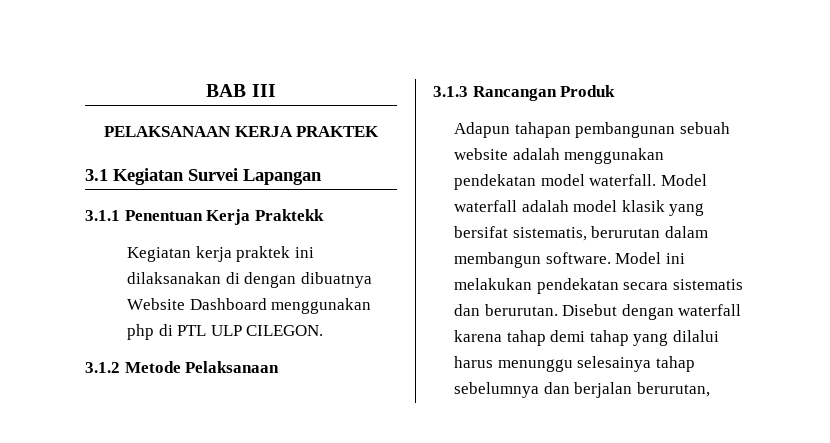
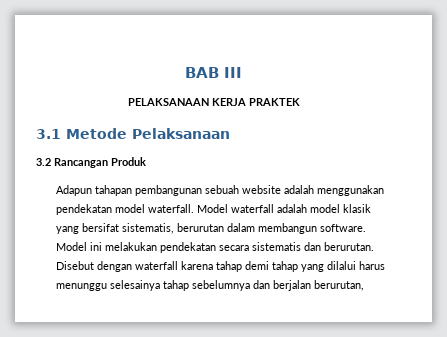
- 3.1 Kegiatan Survei Lapangan
- 3.1.1 Penentuan Kerja Praktekk
- Kegiatan kerja praktek ini dilaksanakan di dengan dibuatnya Website Dashboard menggunakan php di PTL ULP CILEGON.
- 3.1.2 Metode Pelaksanaan
+ 3.1 Metode Pelaksanaan
- 3.1.3 Rancangan Produk
+ 3.2 Rancangan Produk

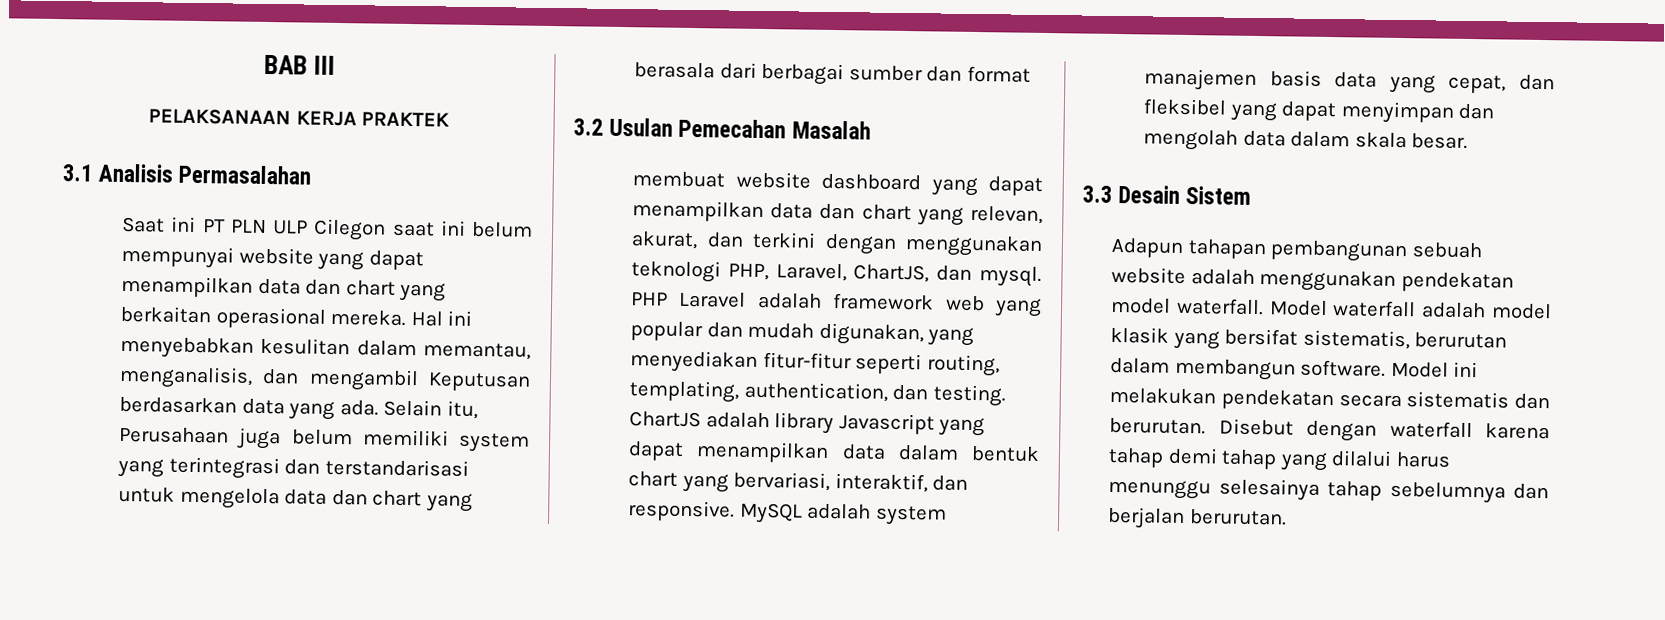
- 3.1 Metode Pelaksanaan
- 3.2 Rancangan Produk
+ 3.1 Analisis Permasalahan
+ Saat ini PT PLN ULP Cilegon saat ini belum mempunyai website yang dapat menampilkan data dan chart yang berkaitan operasional mereka. Hal ini menyebabkan kesulitan dalam memantau, menganalisis, dan mengambil Keputusan berdasarkan data yang ada. Selain itu, Perusahaan juga belum memiliki system yang terintegrasi dan terstandarisasi untuk mengelola data dan chart yang berasala dari berbagai sumber dan format
+ 3.2 Usulan Pemecahan Masalah
+ membuat website dashboard yang dapat menampilkan data dan chart yang relevan, akurat, dan terkini dengan menggunakan teknologi PHP, Laravel, ChartJS, dan mysql. PHP Laravel adalah framework web yang popular dan mudah digunakan, yang menyediakan fitur-fitur seperti routing, templating, authentication, dan testing. ChartJS adalah library Javascript yang dapat menampilkan data dalam bentuk chart yang bervariasi, interaktif, dan responsive. MySQL adalah system manajemen basis data yang cepat, dan fleksibel yang dapat menyimpan dan mengolah data dalam skala besar.
+ 3.3 Desain Sistem
- Disebut dengan waterfall karena tahap demi tahap yang dilalui harus menunggu selesainya tahap sebelumnya dan berjalan berurutan,
+ Disebut dengan waterfall karena tahap demi tahap yang dilalui harus menunggu selesainya tahap sebelumnya dan berjalan berurutan.

